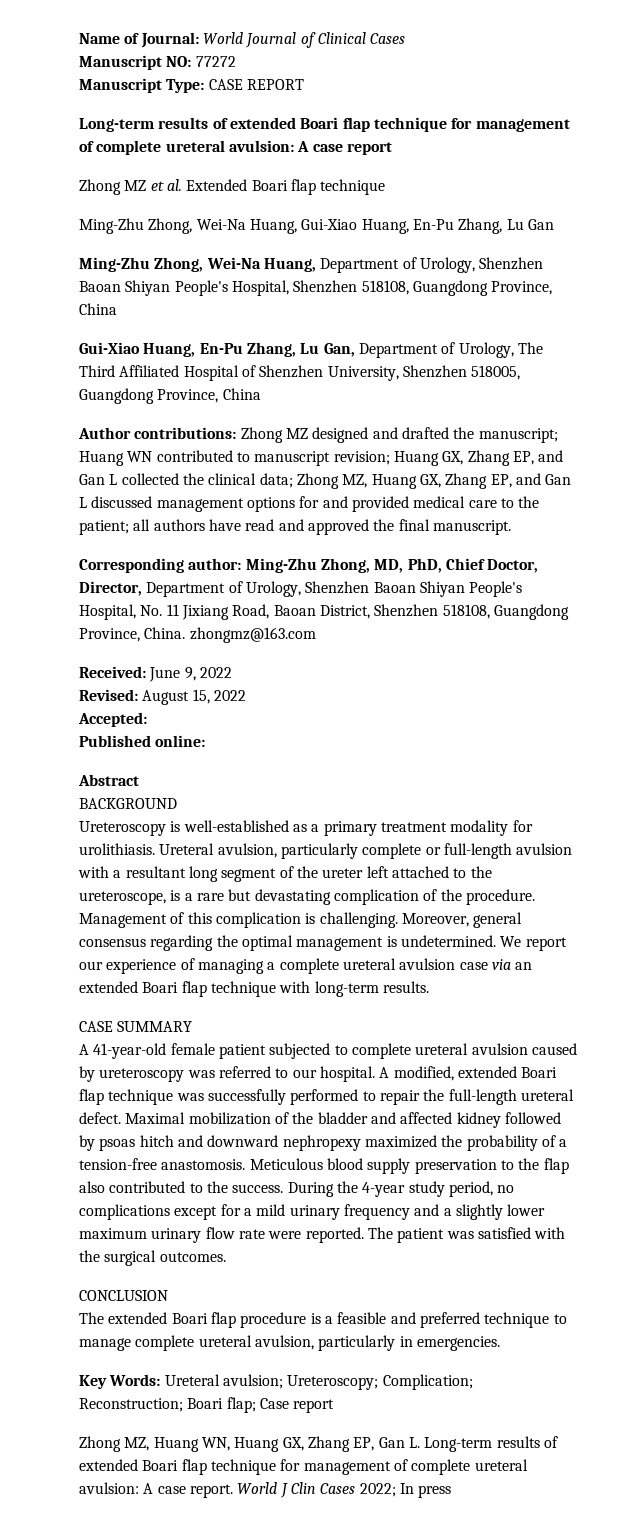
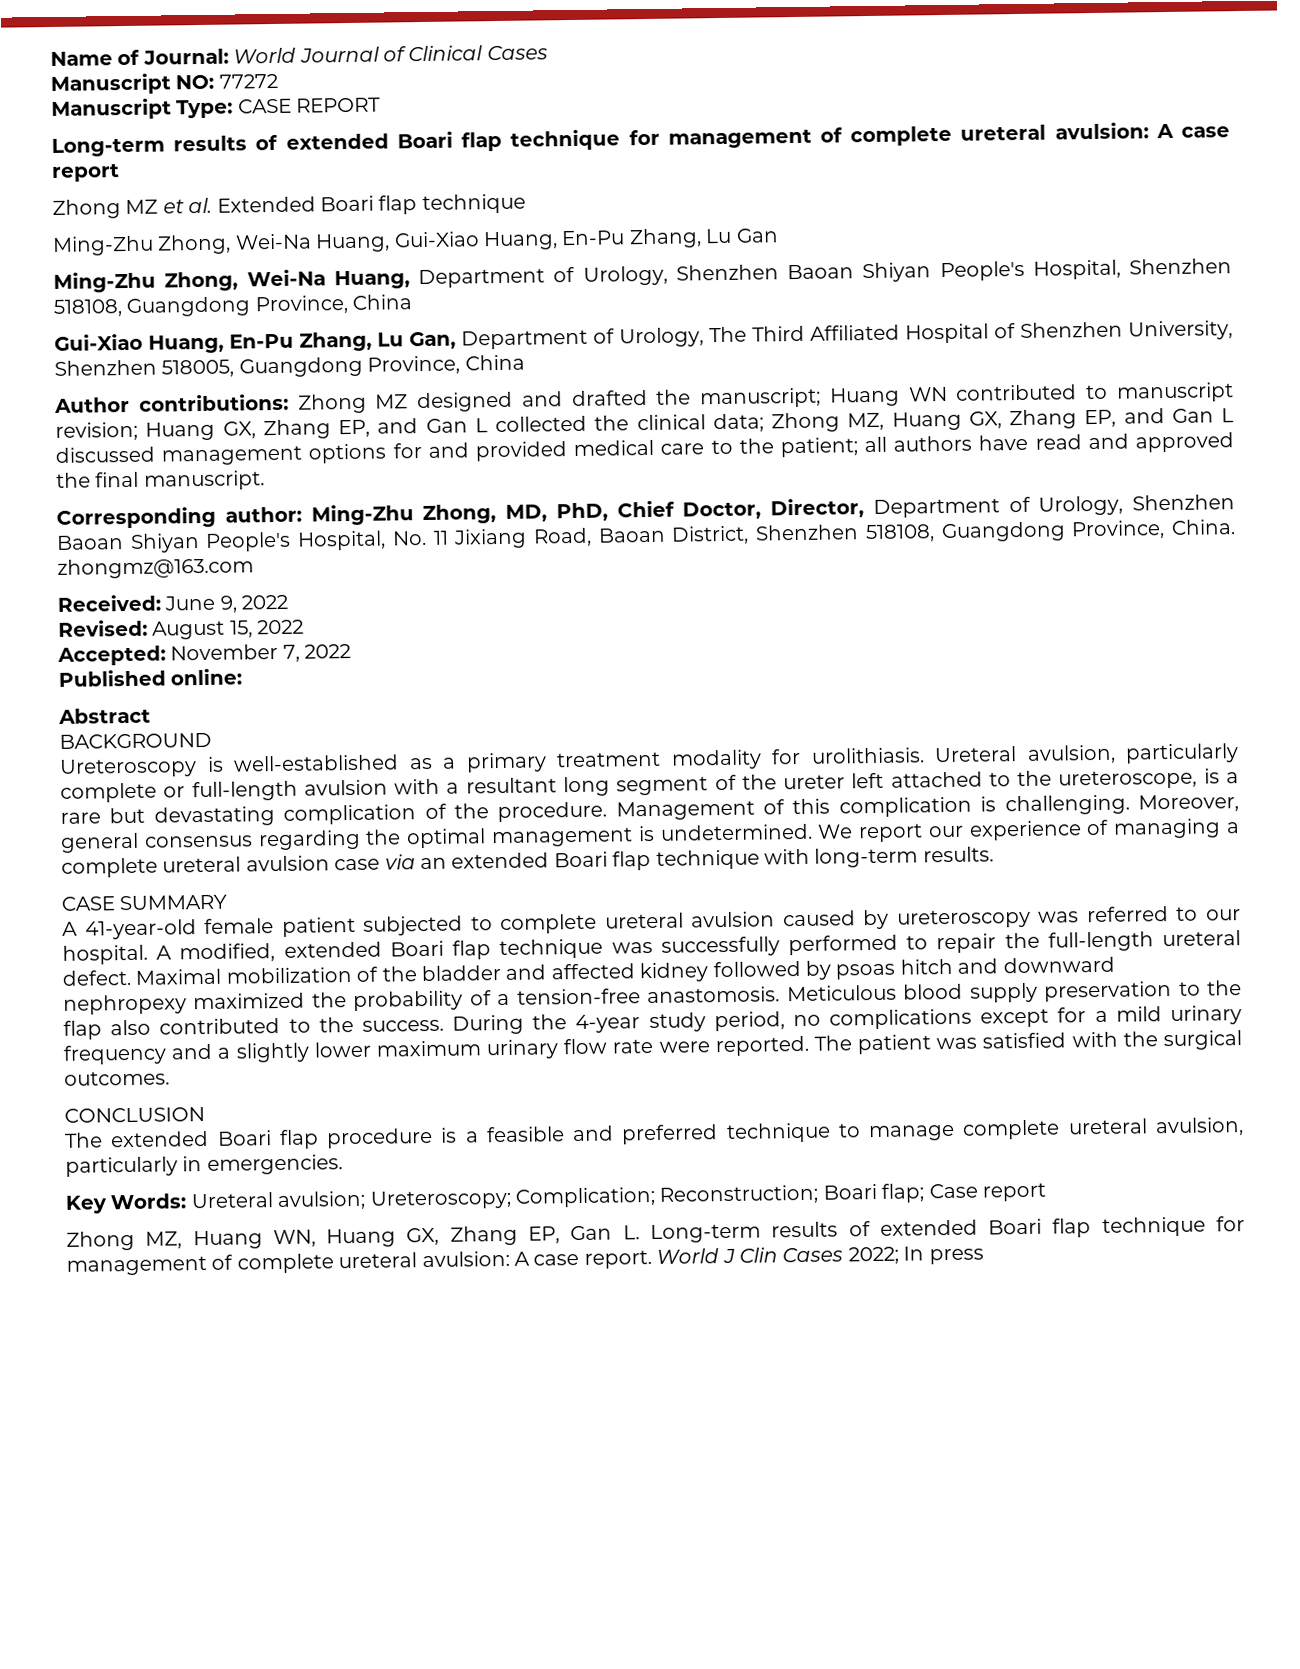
- Accepted:
+ Accepted: November 7, 2022

